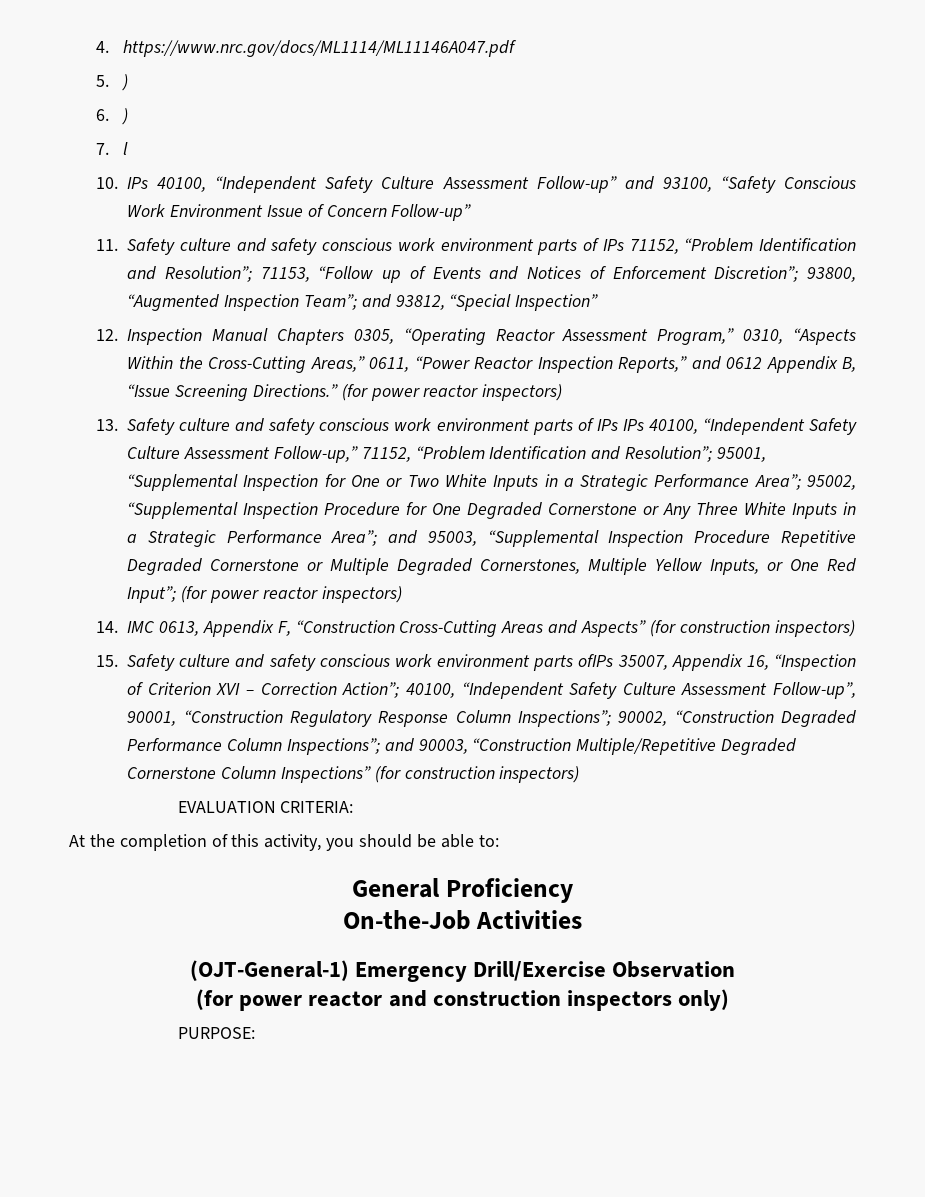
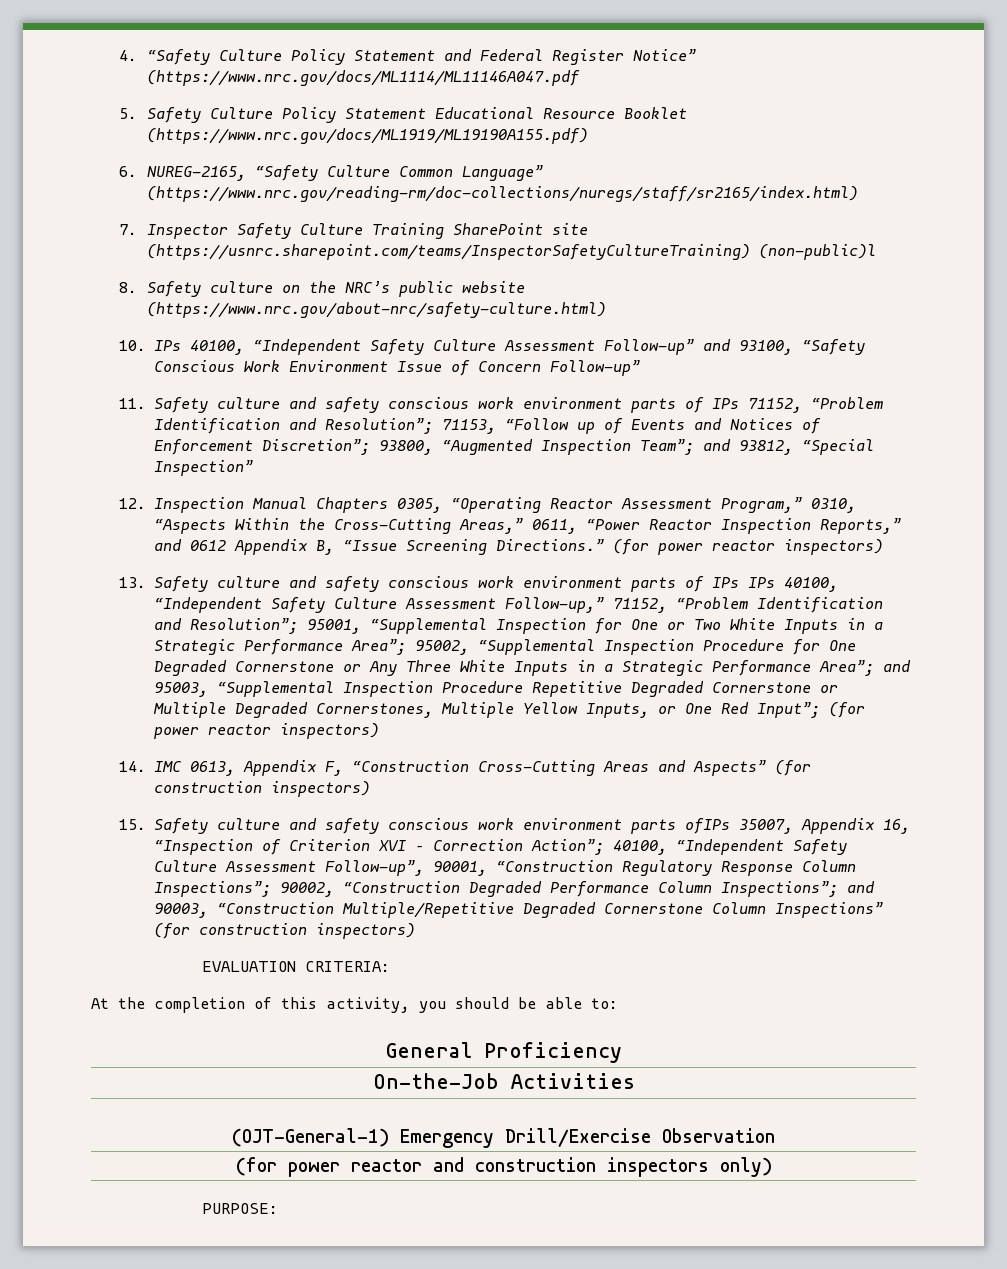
- 4. https://www.nrc.gov/docs/ML1114/ML11146A047.pdf
- 5. )
- 6. )
- 7. l
+ 4. “Safety Culture Policy Statement and Federal Register Notice” (https://www.nrc.gov/docs/ML1114/ML11146A047.pdf
+ 5. Safety Culture Policy Statement Educational Resource Booklet (https://www.nrc.gov/docs/ML1919/ML19190A155.pdf)
+ 6. NUREG-2165, “Safety Culture Common Language” (https://www.nrc.gov/reading-rm/doc-collections/nuregs/staff/sr2165/index.html)
+ 7. Inspector Safety Culture Training SharePoint site (https://usnrc.sharepoint.com/teams/InspectorSafetyCultureTraining) (non-public)l
+ 8. Safety culture on the NRC’s public website (https://www.nrc.gov/about-nrc/safety-culture.html)

